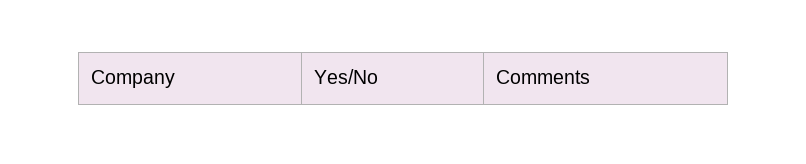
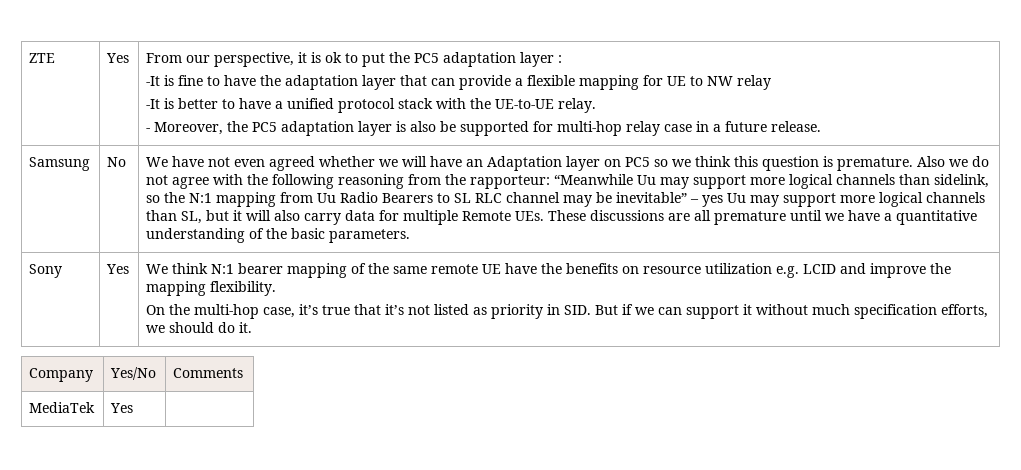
+ ZTE | Yes | From our perspective, it is ok to put the PC5 adaptation layer :
+ -It is fine to have the adaptation layer that can provide a flexible mapping for UE to NW relay
+ -It is better to have a unified protocol stack with the UE-to-UE relay.
+ - Moreover, the PC5 adaptation layer is also be supported for multi-hop relay case in a future release.
+ Samsung | No | We have not even agreed whether we will have an Adaptation layer on PC5 so we think this question is premature. Also we do not agree with the following reasoning from the rapporteur: “Meanwhile Uu may support more logical channels than sidelink, so the N:1 mapping from Uu Radio Bearers to SL RLC channel may be inevitable” – yes Uu may support more logical channels than SL, but it will also carry data for multiple Remote UEs. These discussions are all premature until we have a quantitative understanding of the basic parameters.
+ Sony | Yes | We think N:1 bearer mapping of the same remote UE have the benefits on resource utilization e.g. LCID and improve the mapping flexibility.
+ On the multi-hop case, it’s true that it’s not listed as priority in SID. But if we can support it without much specification efforts, we should do it.
+ MediaTek | Yes |

